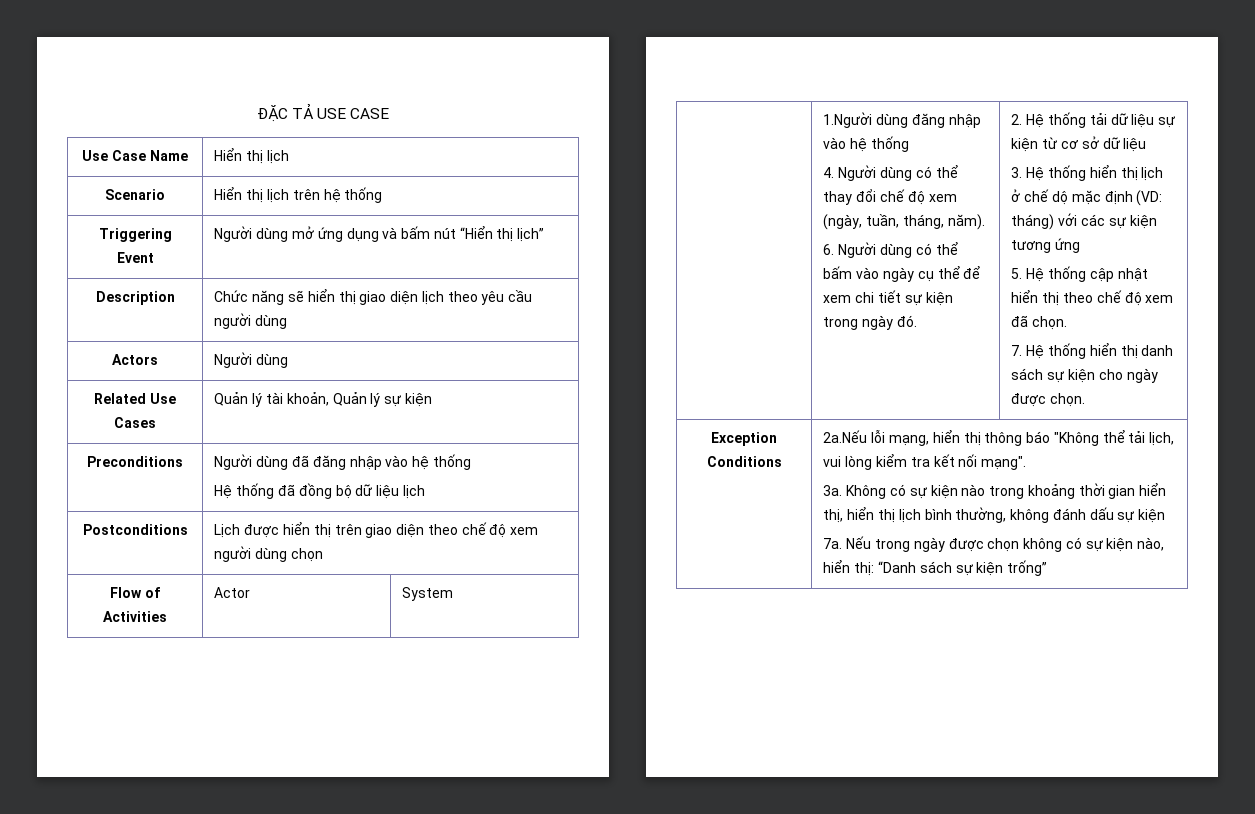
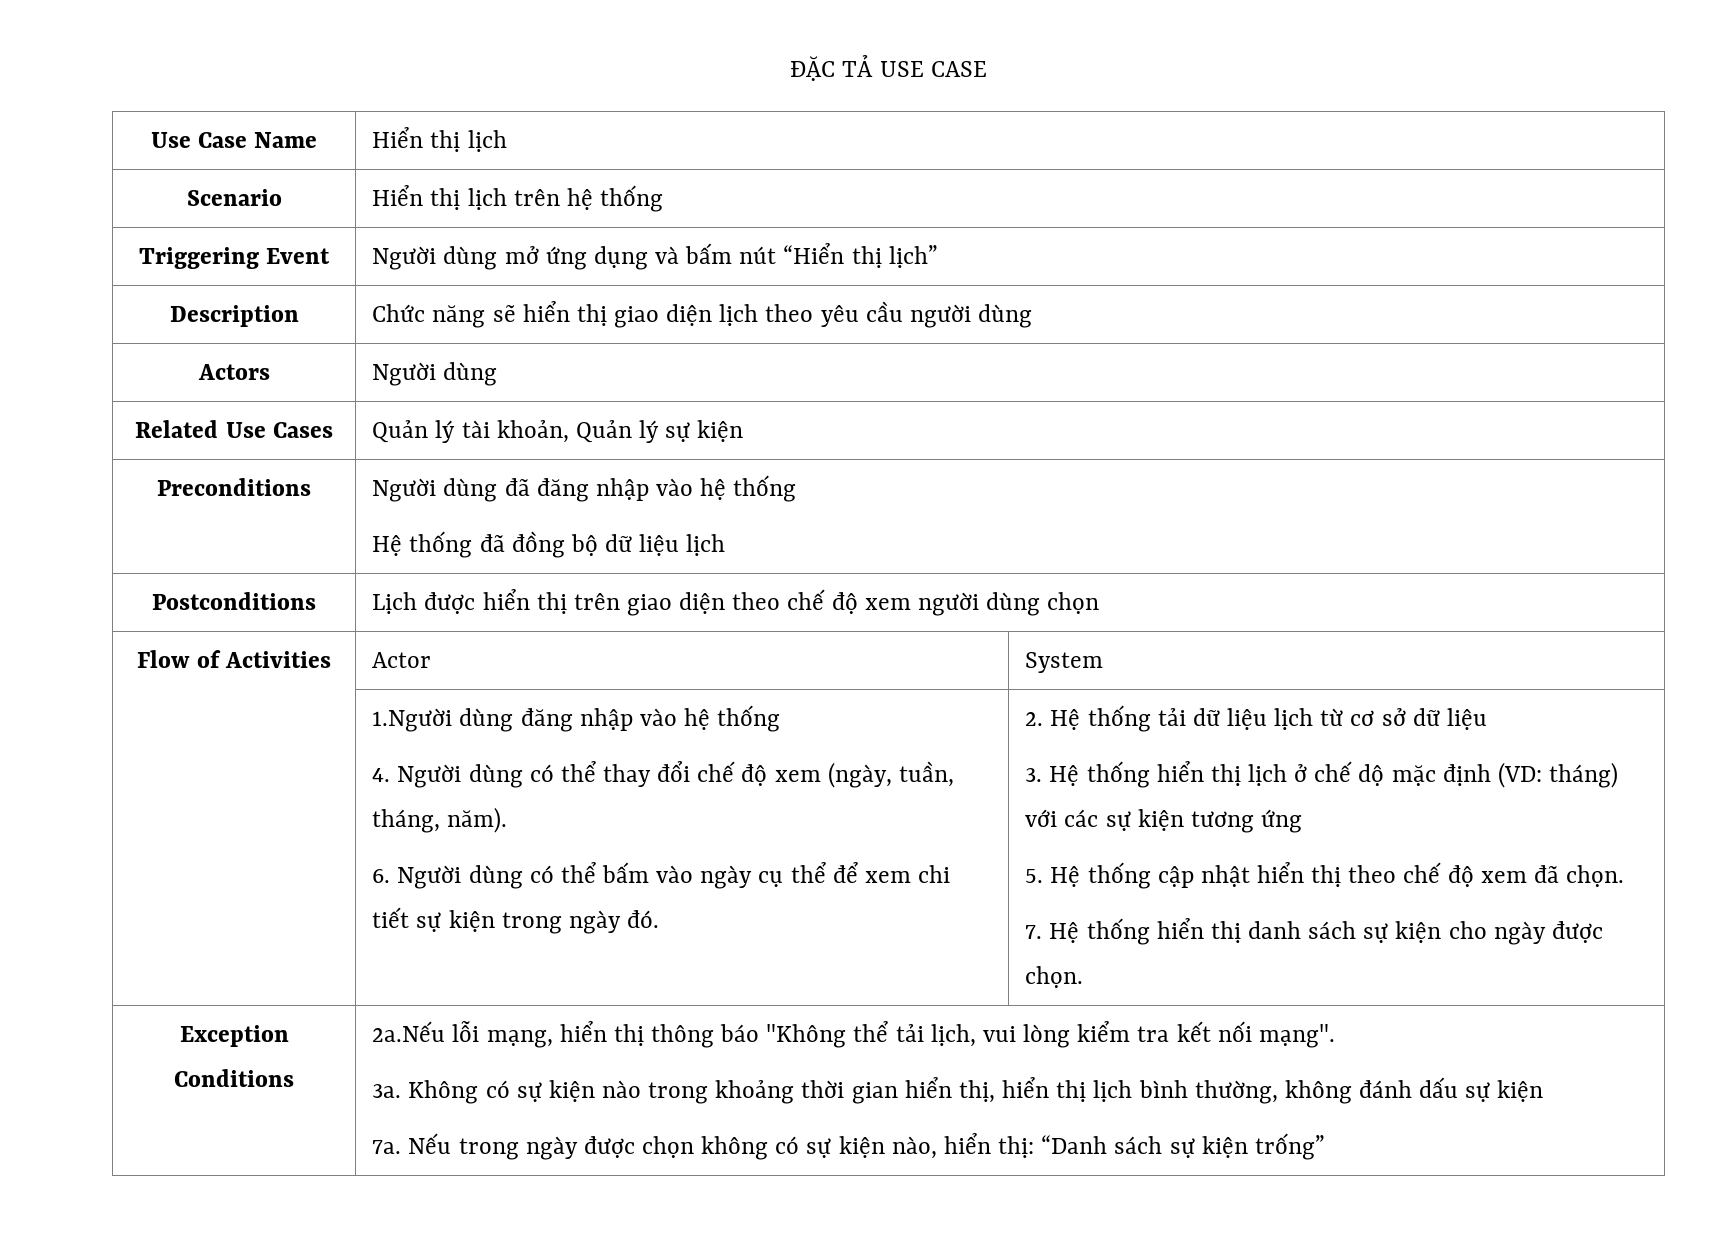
- 2. Hệ thống tải dữ liệu sự kiện từ cơ sở dữ liệu
+ 2. Hệ thống tải dữ liệu lịch từ cơ sở dữ liệu

